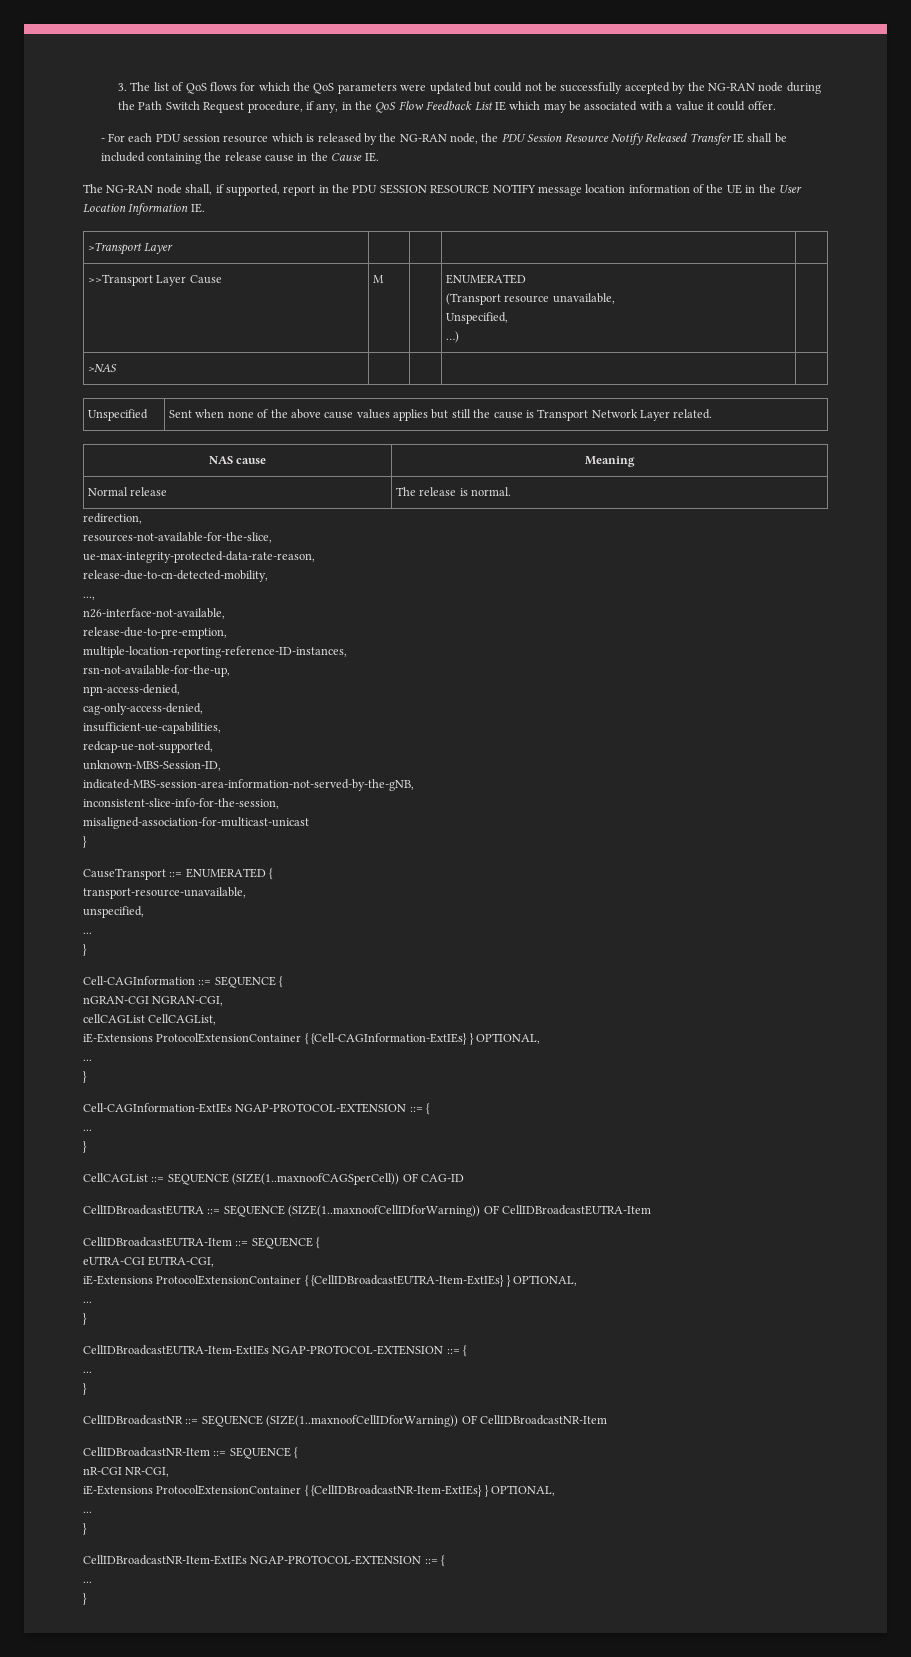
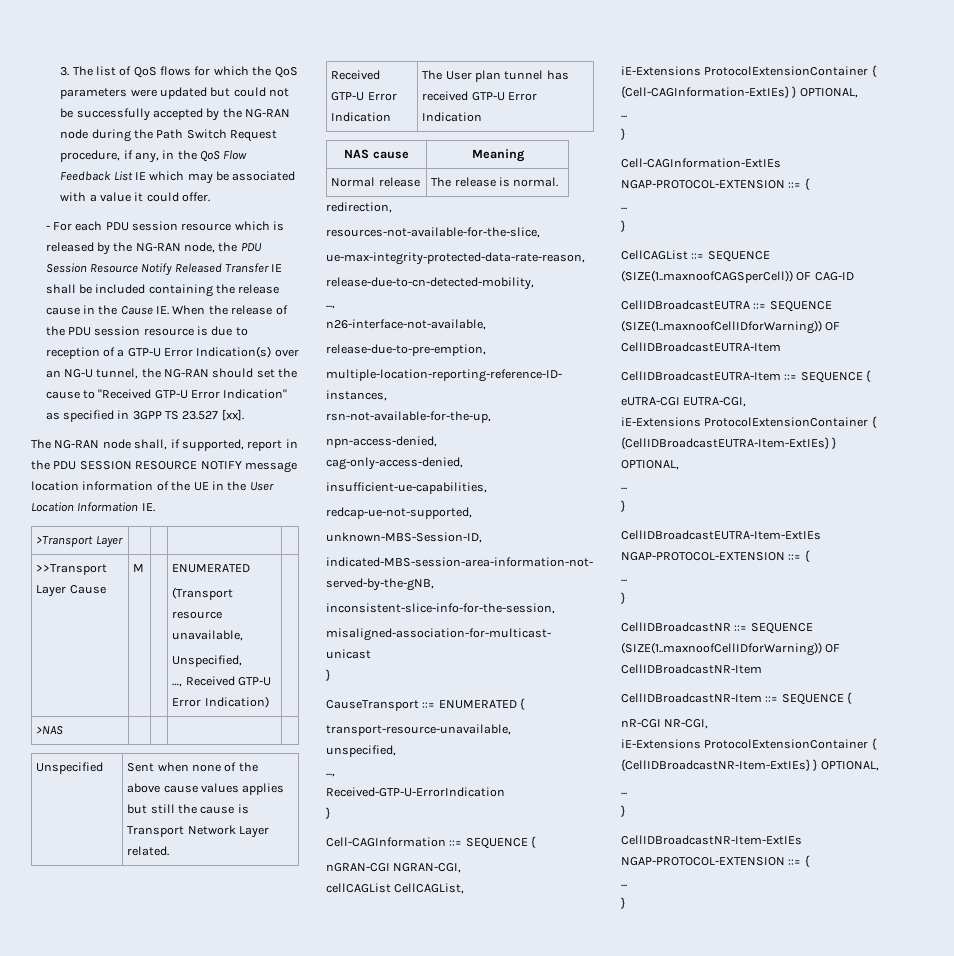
- - For each PDU session resource which is released by the NG-RAN node, the PDU Session Resource Notify Released Transfer IE shall be included containing the release cause in the Cause IE.
+ - For each PDU session resource which is released by the NG-RAN node, the PDU Session Resource Notify Released Transfer IE shall be included containing the release cause in the Cause IE. When the release of the PDU session resource is due to reception of a GTP-U Error Indication(s) over an NG-U tunnel, the NG-RAN should set the cause to "Received GTP-U Error Indication" as specified in 3GPP TS 23.527 [xx].
  >>Transport Layer Cause | M | | ENUMERATED
  (Transport resource unavailable,
  Unspecified,
- …) |
+ …, Received GTP-U Error Indication) |
+ Received GTP-U Error Indication | The User plan tunnel has received GTP-U Error Indication
  unspecified,
- ...
+ ...,
+ Received-GTP-U-ErrorIndication

